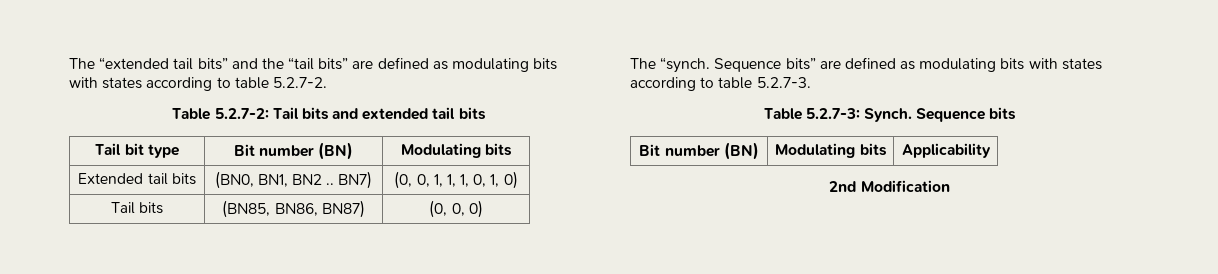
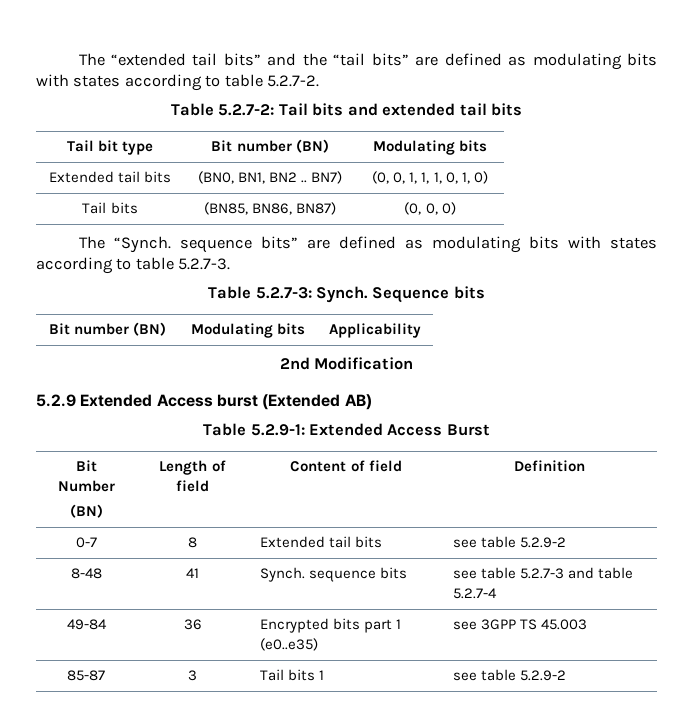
- The “synch. Sequence bits” are defined as modulating bits with states according to table 5.2.7-3.
+ The “Synch. sequence bits” are defined as modulating bits with states according to table 5.2.7-3.
+ 5.2.9 Extended Access burst (Extended AB)
+ Table 5.2.9-1: Extended Access Burst
+ Bit Number
+ (BN) | Length of field | Content of field | Definition
+ 0-7 | 8 | Extended tail bits | see table 5.2.9-2
+ 8-48 | 41 | Synch. sequence bits | see table 5.2.7-3 and table 5.2.7-4
+ 49-84 | 36 | Encrypted bits part 1 (e0..e35) | see 3GPP TS 45.003
+ 85-87 | 3 | Tail bits 1 | see table 5.2.9-2

